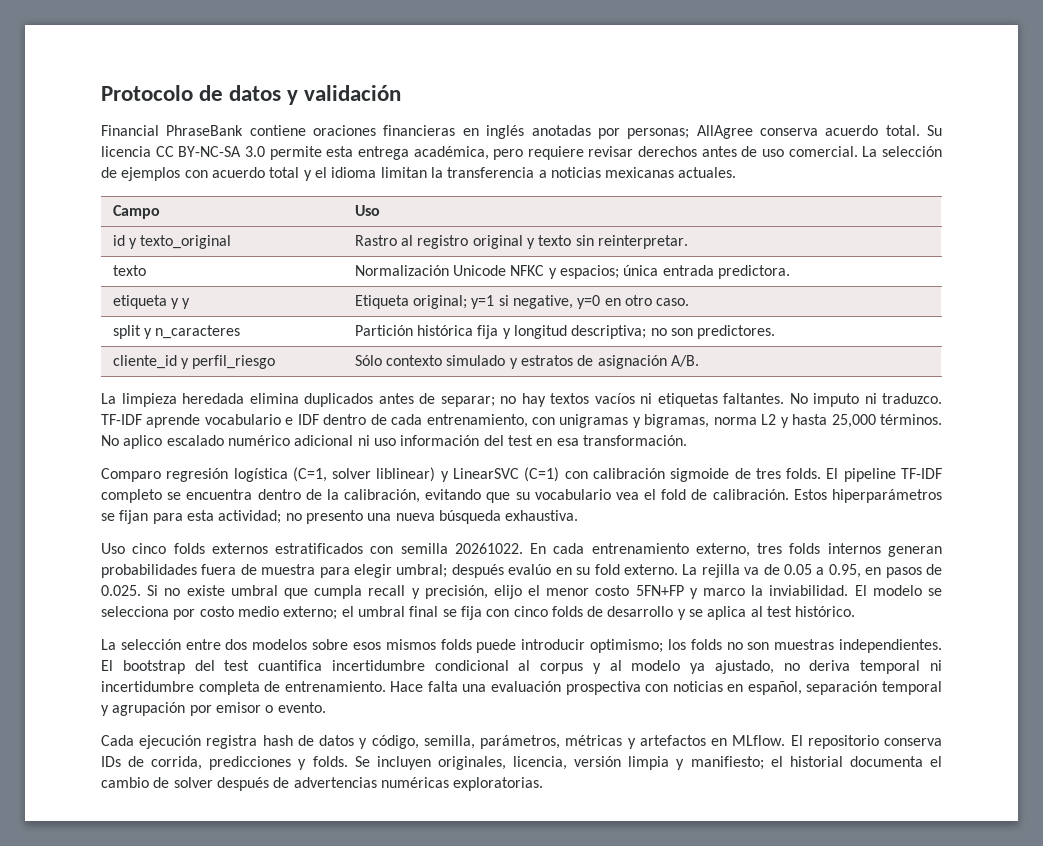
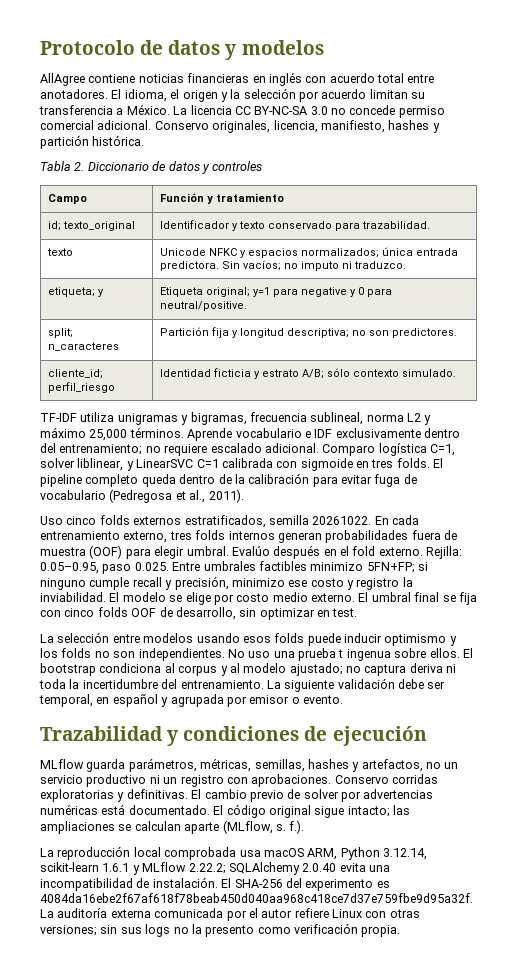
- Protocolo de datos y validación
- Financial PhraseBank contiene oraciones financieras en inglés anotadas por personas; AllAgree conserva acuerdo total. Su licencia CC BY-NC-SA 3.0 permite esta entrega académica, pero requiere revisar derechos antes de uso comercial. La selección de ejemplos con acuerdo total y el idioma limitan la transferencia a noticias mexicanas actuales.
- Campo | Uso
- id y texto_original | Rastro al registro original y texto sin reinterpretar.
+ Protocolo de datos y modelos
+ AllAgree contiene noticias financieras en inglés con acuerdo total entre anotadores. El idioma, el origen y la selección por acuerdo limitan su transferencia a México. La licencia CC BY-NC-SA 3.0 no concede permiso comercial adicional. Conservo originales, licencia, manifiesto, hashes y partición histórica.
+ Tabla 2. Diccionario de datos y controles
+ Campo | Función y tratamiento
+ id; texto_original | Identificador y texto conservado para trazabilidad.
- texto | Normalización Unicode NFKC y espacios; única entrada predictora.
- etiqueta y y | Etiqueta original; y=1 si negative, y=0 en otro caso.
- split y n_caracteres | Partición histórica fija y longitud descriptiva; no son predictores.
+ texto | Unicode NFKC y espacios normalizados; única entrada predictora. Sin vacíos; no imputo ni traduzco.
+ etiqueta; y | Etiqueta original; y=1 para negative y 0 para neutral/positive.
+ split; n_caracteres | Partición fija y longitud descriptiva; no son predictores.
- cliente_id y perfil_riesgo | Sólo contexto simulado y estratos de asignación A/B.
- La limpieza heredada elimina duplicados antes de separar; no hay textos vacíos ni etiquetas faltantes. No imputo ni traduzco. TF-IDF aprende vocabulario e IDF dentro de cada entrenamiento, con unigramas y bigramas, norma L2 y hasta 25,000 términos. No aplico escalado numérico adicional ni uso información del test en esa transformación.
- Comparo regresión logística (C=1, solver liblinear) y LinearSVC (C=1) con calibración sigmoide de tres folds. El pipeline TF-IDF completo se encuentra dentro de la calibración, evitando que su vocabulario vea el fold de calibración. Estos hiperparámetros se fijan para esta actividad; no presento una nueva búsqueda exhaustiva.
+ cliente_id; perfil_riesgo | Identidad ficticia y estrato A/B; sólo contexto simulado.
+ TF-IDF utiliza unigramas y bigramas, frecuencia sublineal, norma L2 y máximo 25,000 términos. Aprende vocabulario e IDF exclusivamente dentro del entrenamiento; no requiere escalado adicional. Comparo logística C=1, solver liblinear, y LinearSVC C=1 calibrada con sigmoide en tres folds. El pipeline completo queda dentro de la calibración para evitar fuga de vocabulario (Pedregosa et al., 2011).
- Uso cinco folds externos estratificados con semilla 20261022.
+ Uso cinco folds externos estratificados, semilla 20261022.
- En cada entrenamiento externo, tres folds internos generan probabilidades fuera de muestra para elegir umbral; después evalúo en su fold externo. La rejilla va de 0.05 a 0.95, en pasos de 0.025. Si no existe umbral que cumpla recall y precisión, elijo el menor costo 5FN+FP y marco la inviabilidad.
+ En cada entrenamiento externo, tres folds internos generan probabilidades fuera de muestra (OOF) para elegir umbral. Evalúo después en el fold externo. Rejilla: 0.05–0.95, paso 0.025. Entre umbrales factibles minimizo 5FN+FP; si ninguno cumple recall y precisión, minimizo ese costo y registro la inviabilidad.
- El modelo se selecciona por costo medio externo; el umbral final se fija con cinco folds de desarrollo y se aplica al test histórico.
- La selección entre dos modelos sobre esos mismos folds puede introducir optimismo; los folds no son muestras independientes. El bootstrap del test cuantifica incertidumbre condicional al corpus y al modelo ya ajustado, no deriva temporal ni incertidumbre completa de entrenamiento. Hace falta una evaluación prospectiva con noticias en español, separación temporal y agrupación por emisor o evento.
- Cada ejecución registra hash de datos y código, semilla, parámetros, métricas y artefactos en MLflow. El repositorio conserva IDs de corrida, predicciones y folds. Se incluyen originales, licencia, versión limpia y manifiesto; el historial documenta el cambio de solver después de advertencias numéricas exploratorias.
+ El modelo se elige por costo medio externo. El umbral final se fija con cinco folds OOF de desarrollo, sin optimizar en test.
+ La selección entre modelos usando esos folds puede inducir optimismo y los folds no son independientes. No uso una prueba t ingenua sobre ellos. El bootstrap condiciona al corpus y al modelo ajustado; no captura deriva ni toda la incertidumbre del entrenamiento. La siguiente validación debe ser temporal, en español y agrupada por emisor o evento.
+ Trazabilidad y condiciones de ejecución
+ MLflow guarda parámetros, métricas, semillas, hashes y artefactos, no un servicio productivo ni un registro con aprobaciones. Conservo corridas exploratorias y definitivas. El cambio previo de solver por advertencias numéricas está documentado. El código original sigue intacto; las ampliaciones se calculan aparte (MLflow, s. f.).
+ La reproducción local comprobada usa macOS ARM, Python 3.12.14, scikit-learn 1.6.1 y MLflow 2.22.2; SQLAlchemy 2.0.40 evita una incompatibilidad de instalación. El SHA-256 del experimento es 4084da16ebe2f67af618f78beab450d040aa968c418ce7d37e759fbe9d95a32f. La auditoría externa comunicada por el autor refiere Linux con otras versiones; sin sus logs no la presento como verificación propia.

